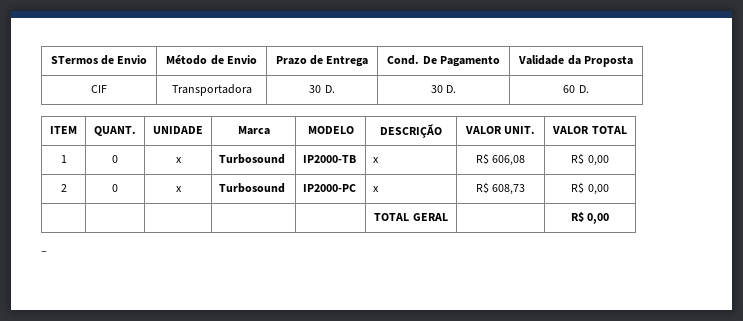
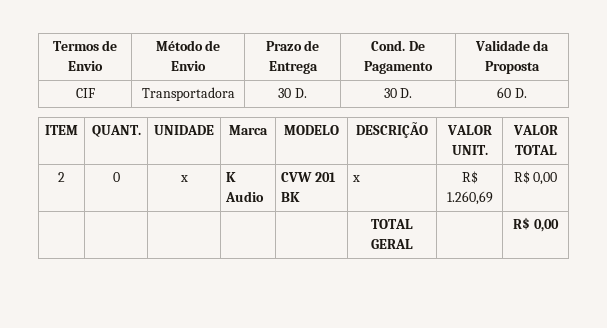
- STermos de Envio | Método de Envio | Prazo de Entrega | Cond. De Pagamento | Validade da Proposta
+ Termos de Envio | Método de Envio | Prazo de Entrega | Cond. De Pagamento | Validade da Proposta
- 1 | 0 | x | Turbosound | IP2000-TB | x | R$ 606,08 | R$ 0,00
- 2 | 0 | x | Turbosound | IP2000-PC | x | R$ 608,73 | R$ 0,00
+ 2 | 0 | x | K Audio | CVW 201 BK | x | R$ 1.260,69 | R$ 0,00
- –

